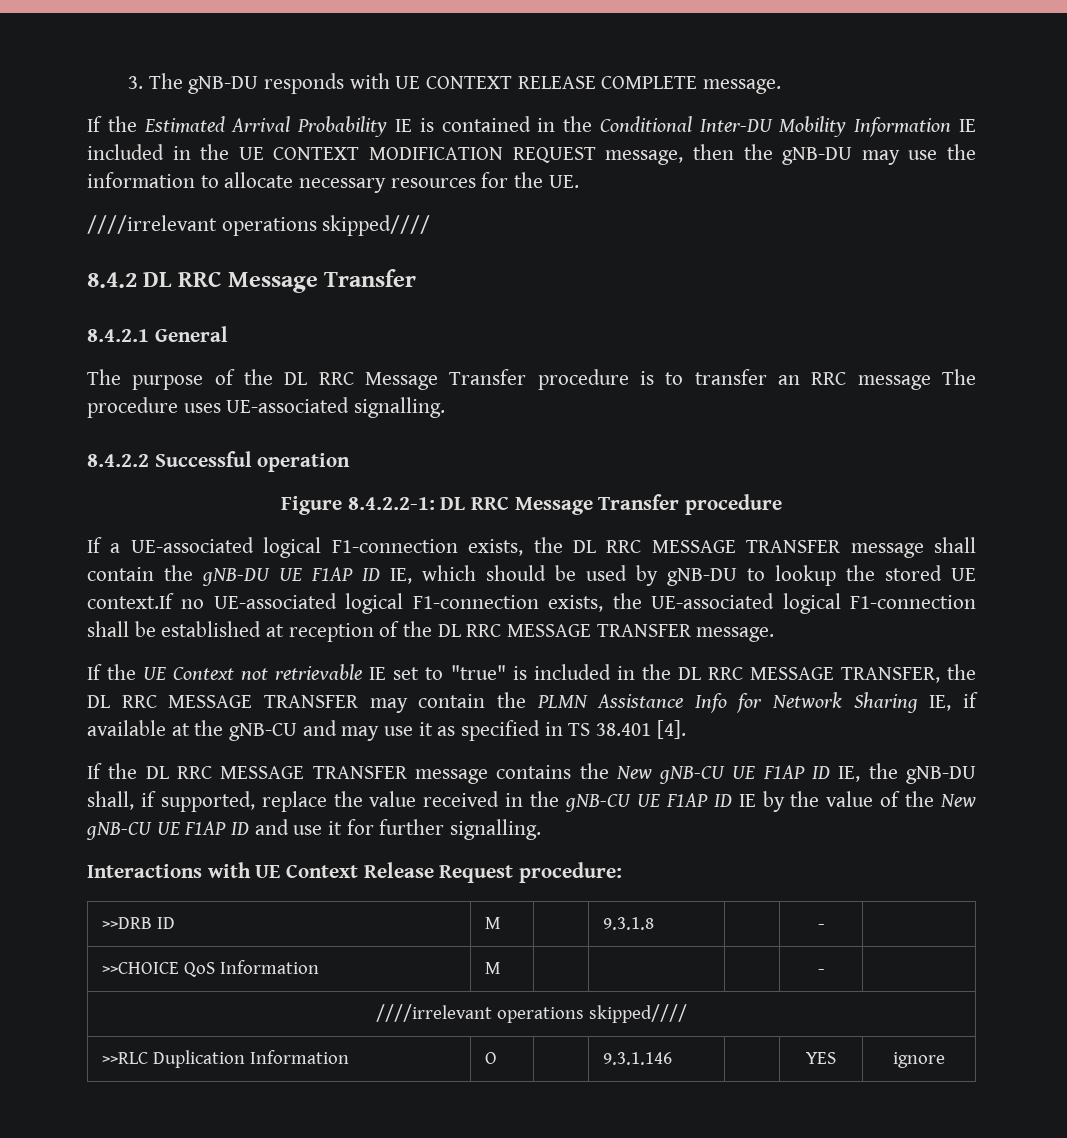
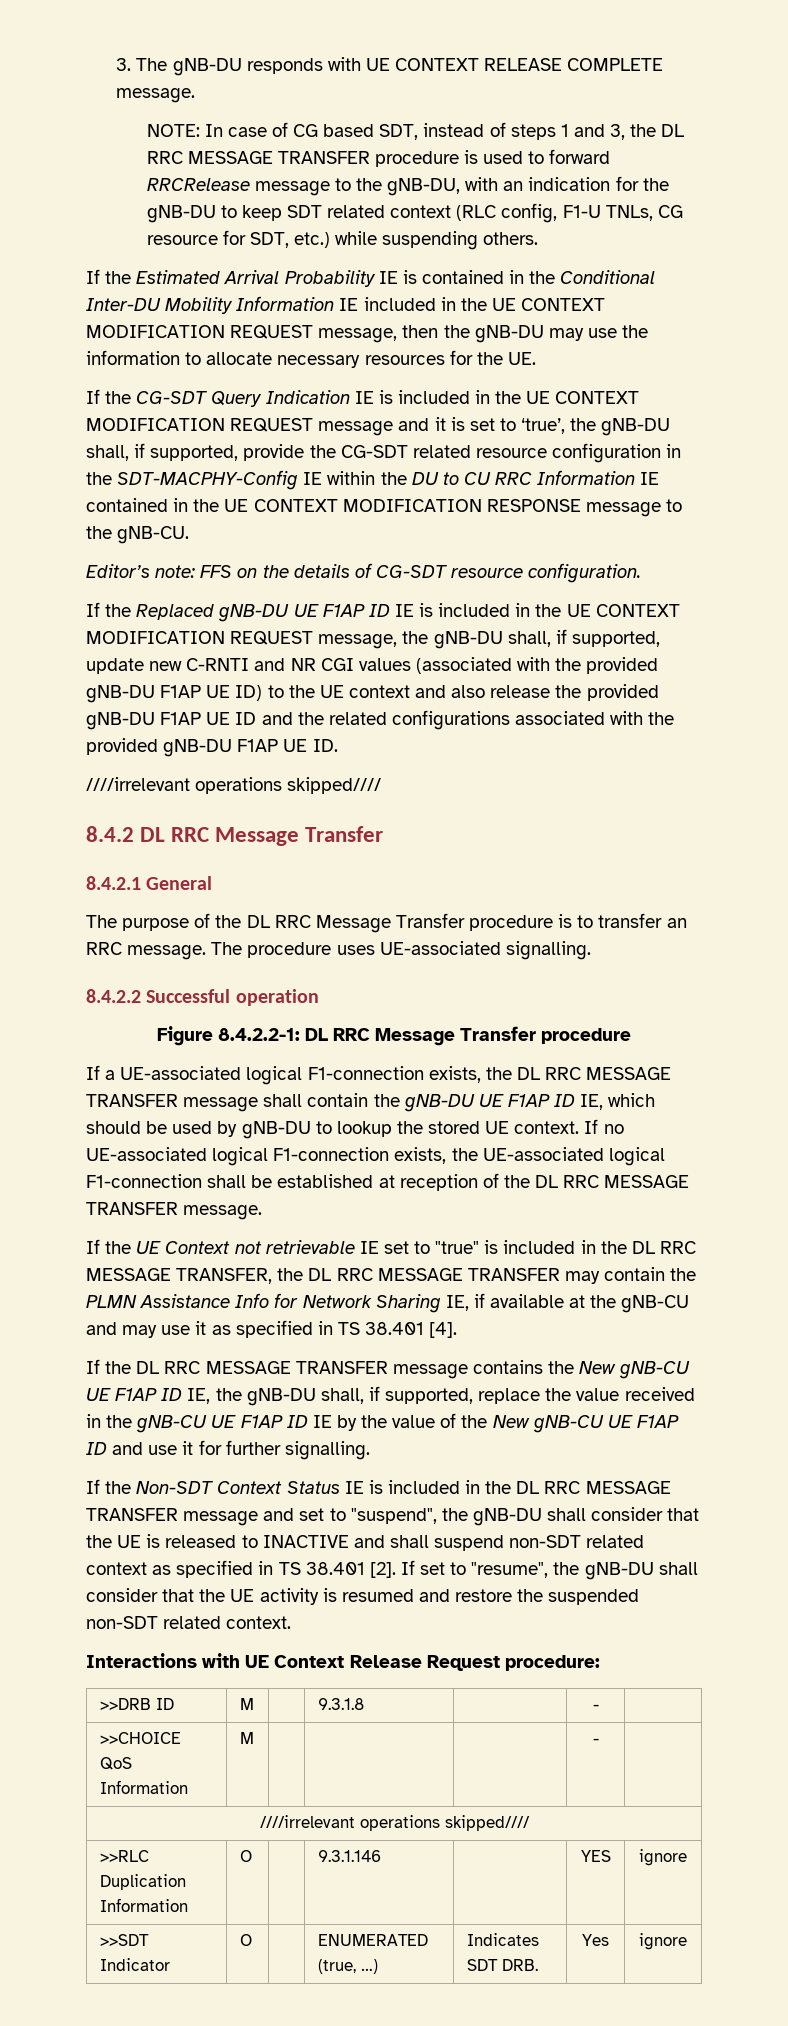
+ NOTE: In case of CG based SDT, instead of steps 1 and 3, the DL RRC MESSAGE TRANSFER procedure is used to forward RRCRelease message to the gNB-DU, with an indication for the gNB-DU to keep SDT related context (RLC config, F1-U TNLs, CG resource for SDT, etc.) while suspending others.
+ If the CG-SDT Query Indication IE is included in the UE CONTEXT MODIFICATION REQUEST message and it is set to ‘true’, the gNB-DU shall, if supported, provide the CG-SDT related resource configuration in the SDT-MACPHY-Config IE within the DU to CU RRC Information IE contained in the UE CONTEXT MODIFICATION RESPONSE message to the gNB-CU.
+ Editor’s note: FFS on the details of CG-SDT resource configuration.
+ If the Replaced gNB-DU UE F1AP ID IE is included in the UE CONTEXT MODIFICATION REQUEST message, the gNB-DU shall, if supported, update new C-RNTI and NR CGI values (associated with the provided gNB-DU F1AP UE ID) to the UE context and also release the provided gNB-DU F1AP UE ID and the related configurations associated with the provided gNB-DU F1AP UE ID.
- The purpose of the DL RRC Message Transfer procedure is to transfer an RRC message The procedure uses UE-associated signalling.
+ The purpose of the DL RRC Message Transfer procedure is to transfer an RRC message. The procedure uses UE-associated signalling.
- If a UE-associated logical F1-connection exists, the DL RRC MESSAGE TRANSFER message shall contain the gNB-DU UE F1AP ID IE, which should be used by gNB-DU to lookup the stored UE context.If no UE-associated logical F1-connection exists, the UE-associated logical F1-connection shall be established at reception of the DL RRC MESSAGE TRANSFER message.
+ If a UE-associated logical F1-connection exists, the DL RRC MESSAGE TRANSFER message shall contain the gNB-DU UE F1AP ID IE, which should be used by gNB-DU to lookup the stored UE context. If no UE-associated logical F1-connection exists, the UE-associated logical F1-connection shall be established at reception of the DL RRC MESSAGE TRANSFER message.
+ If the Non-SDT Context Status IE is included in the DL RRC MESSAGE TRANSFER message and set to "suspend", the gNB-DU shall consider that the UE is released to INACTIVE and shall suspend non-SDT related context as specified in TS 38.401 [2]. If set to "resume", the gNB-DU shall consider that the UE activity is resumed and restore the suspended non-SDT related context.
+ >>SDT Indicator | O | | ENUMERATED (true, …) | Indicates SDT DRB. | Yes | ignore

